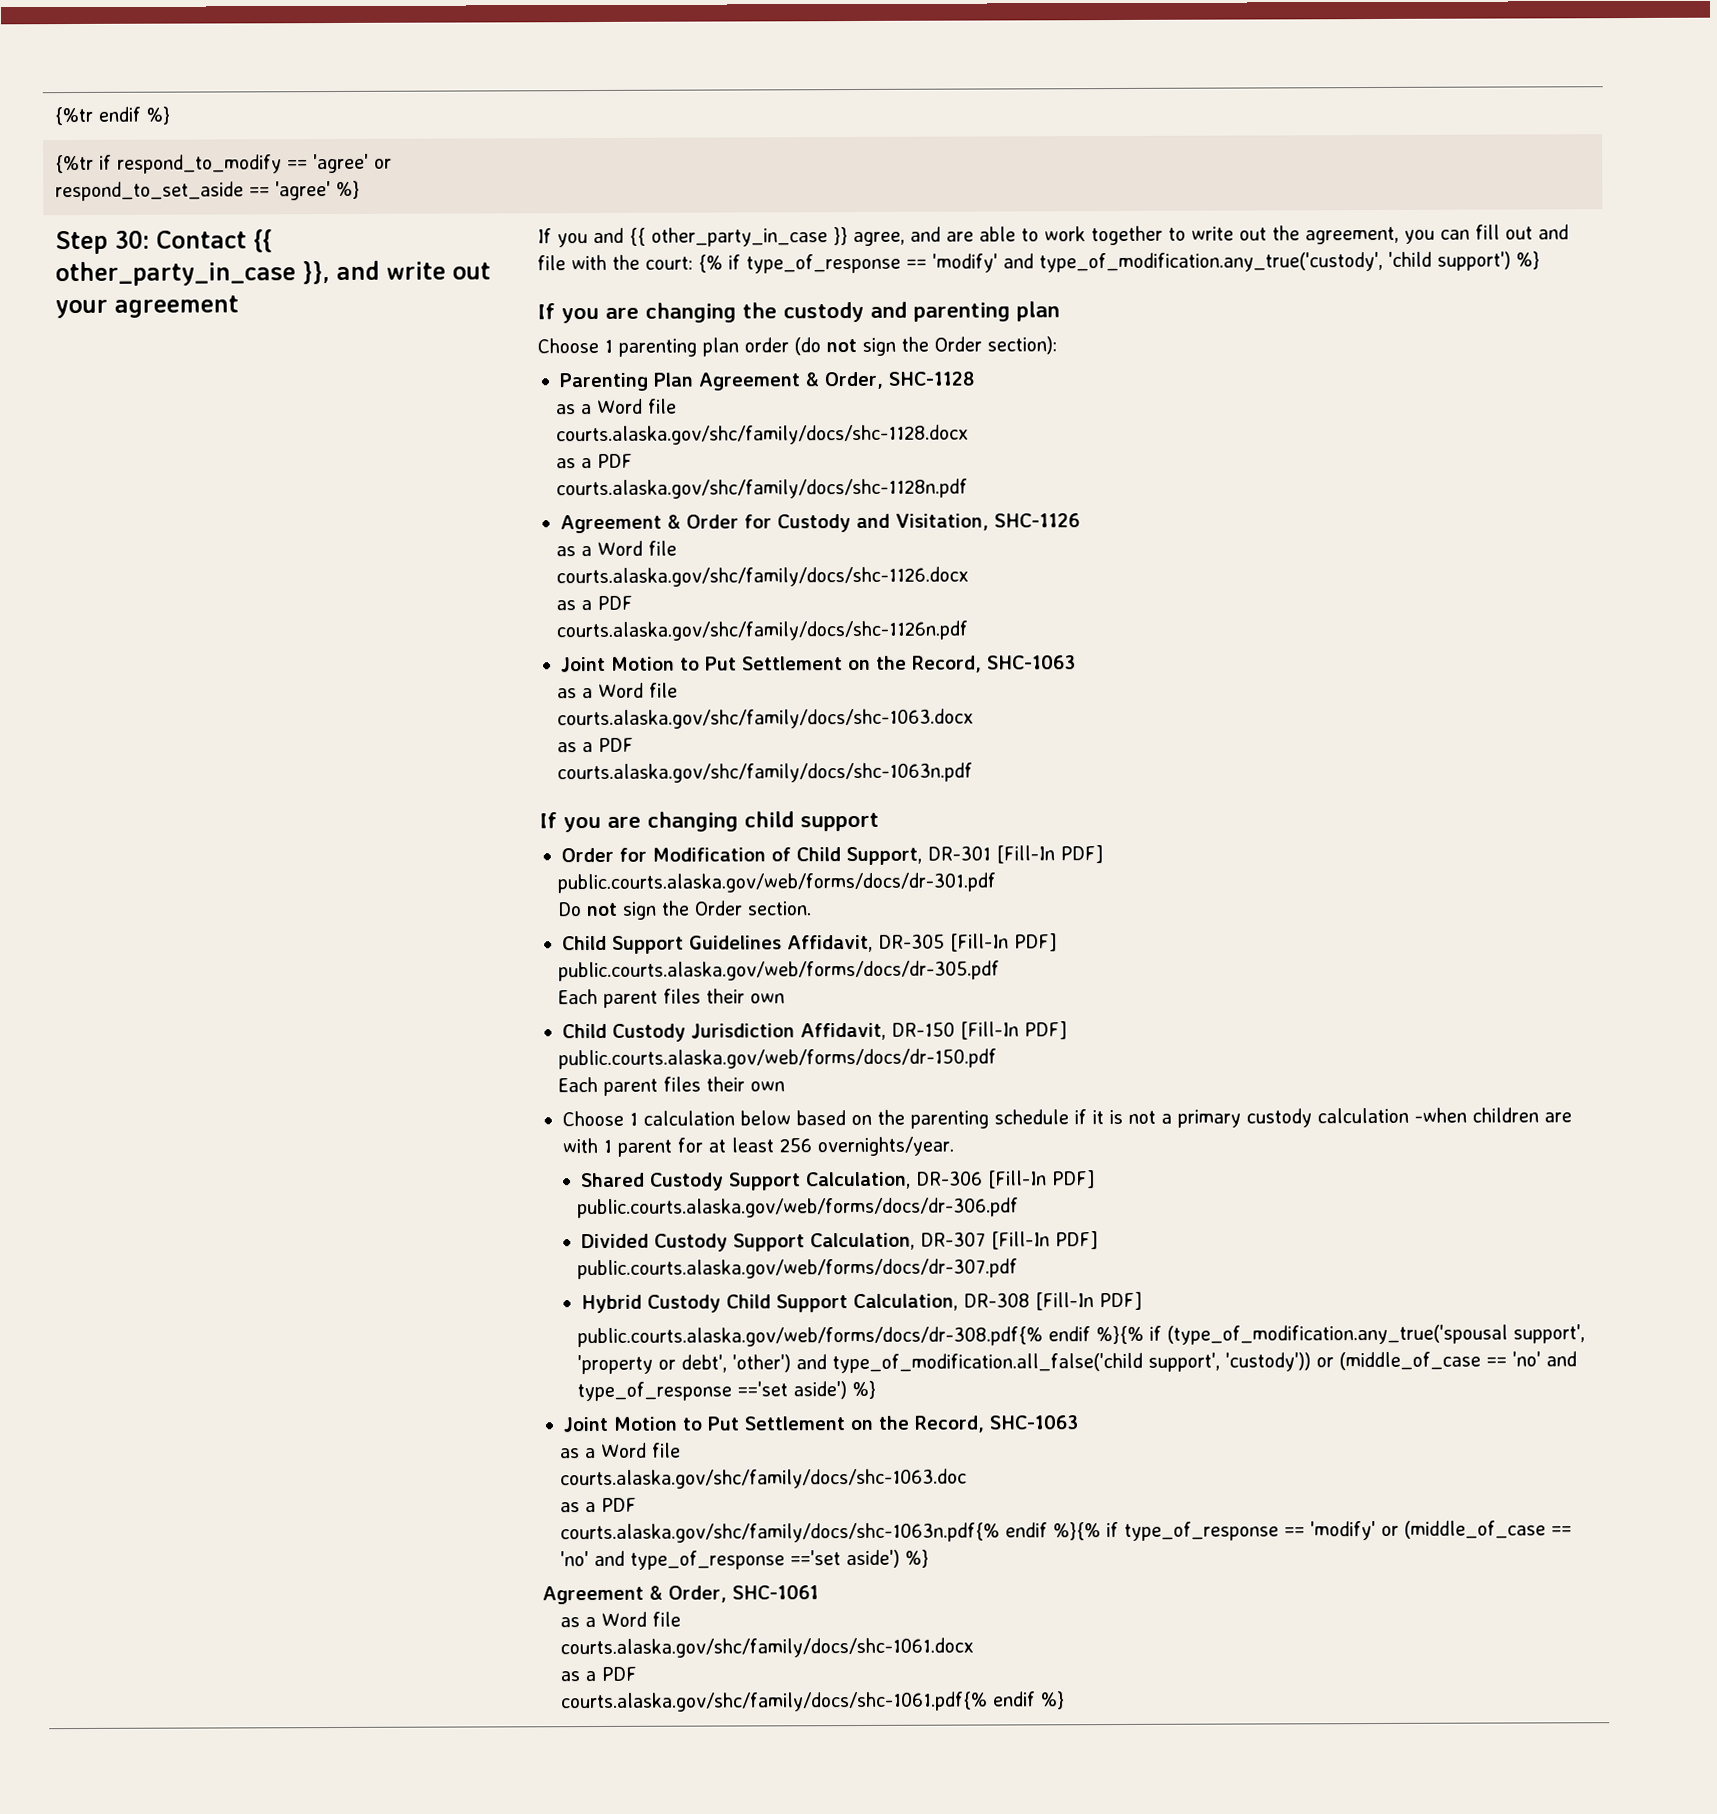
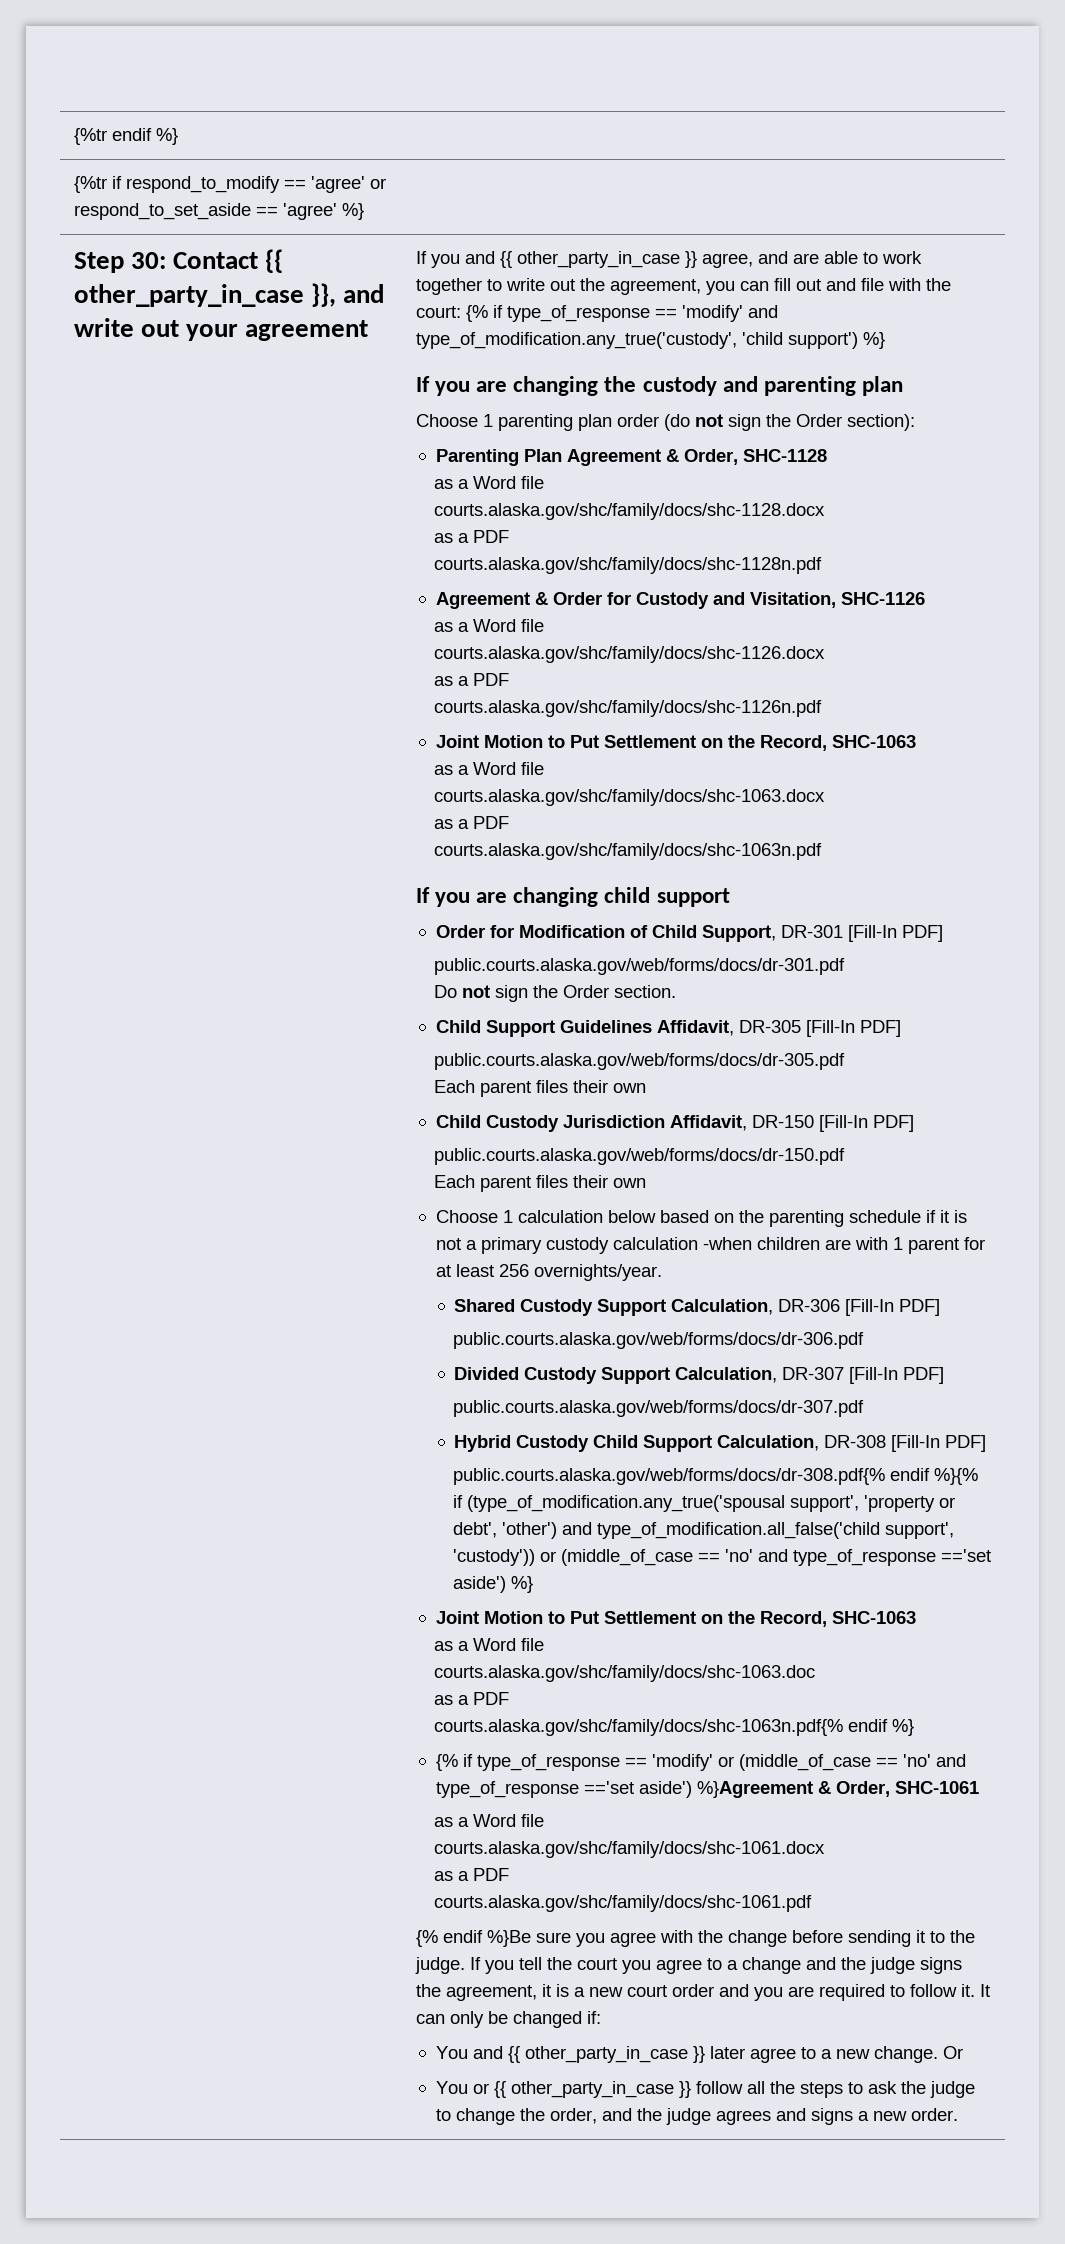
- courts.alaska.gov/shc/family/docs/shc-1063n.pdf{% endif %}{% if type_of_response == 'modify' or (middle_of_case == 'no' and type_of_response =='set aside') %}
- Agreement & Order, SHC-1061
+ courts.alaska.gov/shc/family/docs/shc-1063n.pdf{% endif %}
+ {% if type_of_response == 'modify' or (middle_of_case == 'no' and type_of_response =='set aside') %}Agreement & Order, SHC-1061
- courts.alaska.gov/shc/family/docs/shc-1061.pdf{% endif %}
+ courts.alaska.gov/shc/family/docs/shc-1061.pdf
+ {% endif %}Be sure you agree with the change before sending it to the judge. If you tell the court you agree to a change and the judge signs the agreement, it is a new court order and you are required to follow it. It can only be changed if:
+ You and {{ other_party_in_case }} later agree to a new change. Or
+ You or {{ other_party_in_case }} follow all the steps to ask the judge to change the order, and the judge agrees and signs a new order.

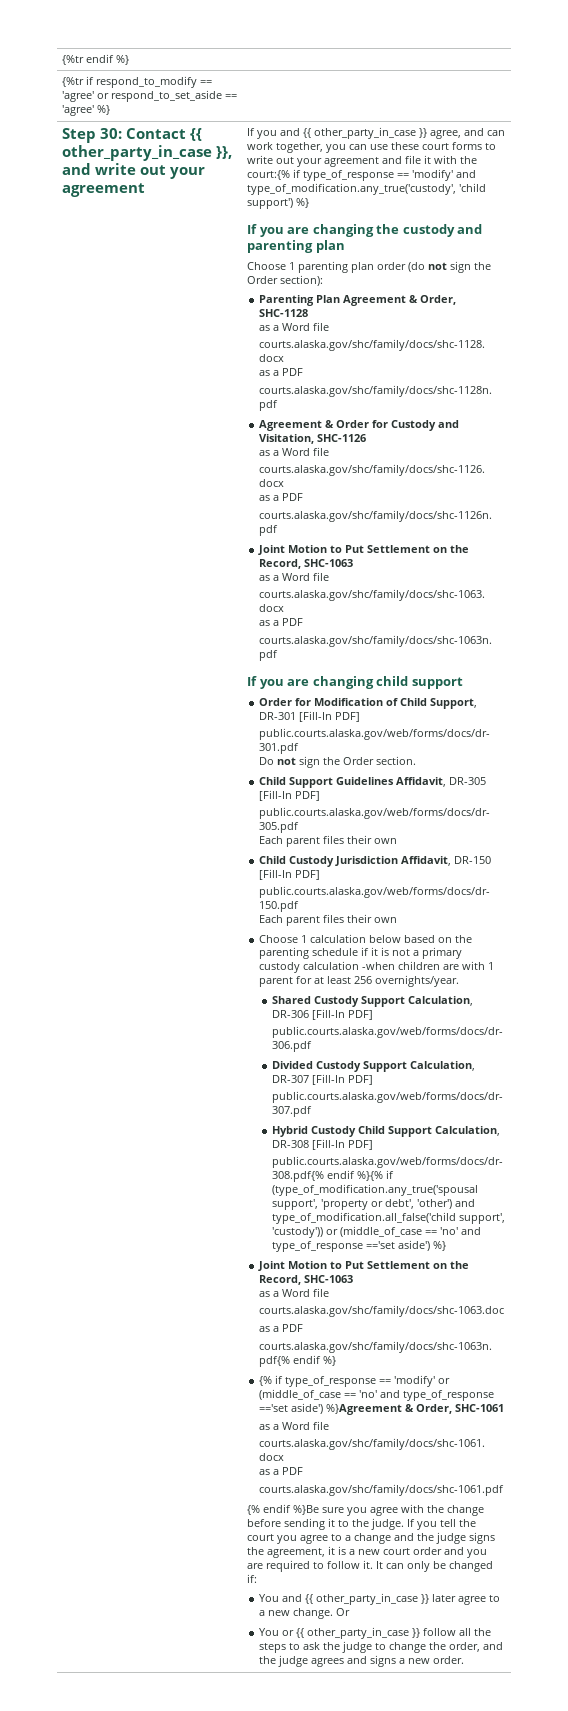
- If you and {{ other_party_in_case }} agree, and are able to work together to write out the agreement, you can fill out and file with the court: {% if type_of_response == 'modify' and type_of_modification.any_true('custody', 'child support') %}
+ If you and {{ other_party_in_case }} agree, and can work together, you can use these court forms to write out your agreement and file it with the court:{% if type_of_response == 'modify' and type_of_modification.any_true('custody', 'child support') %}

